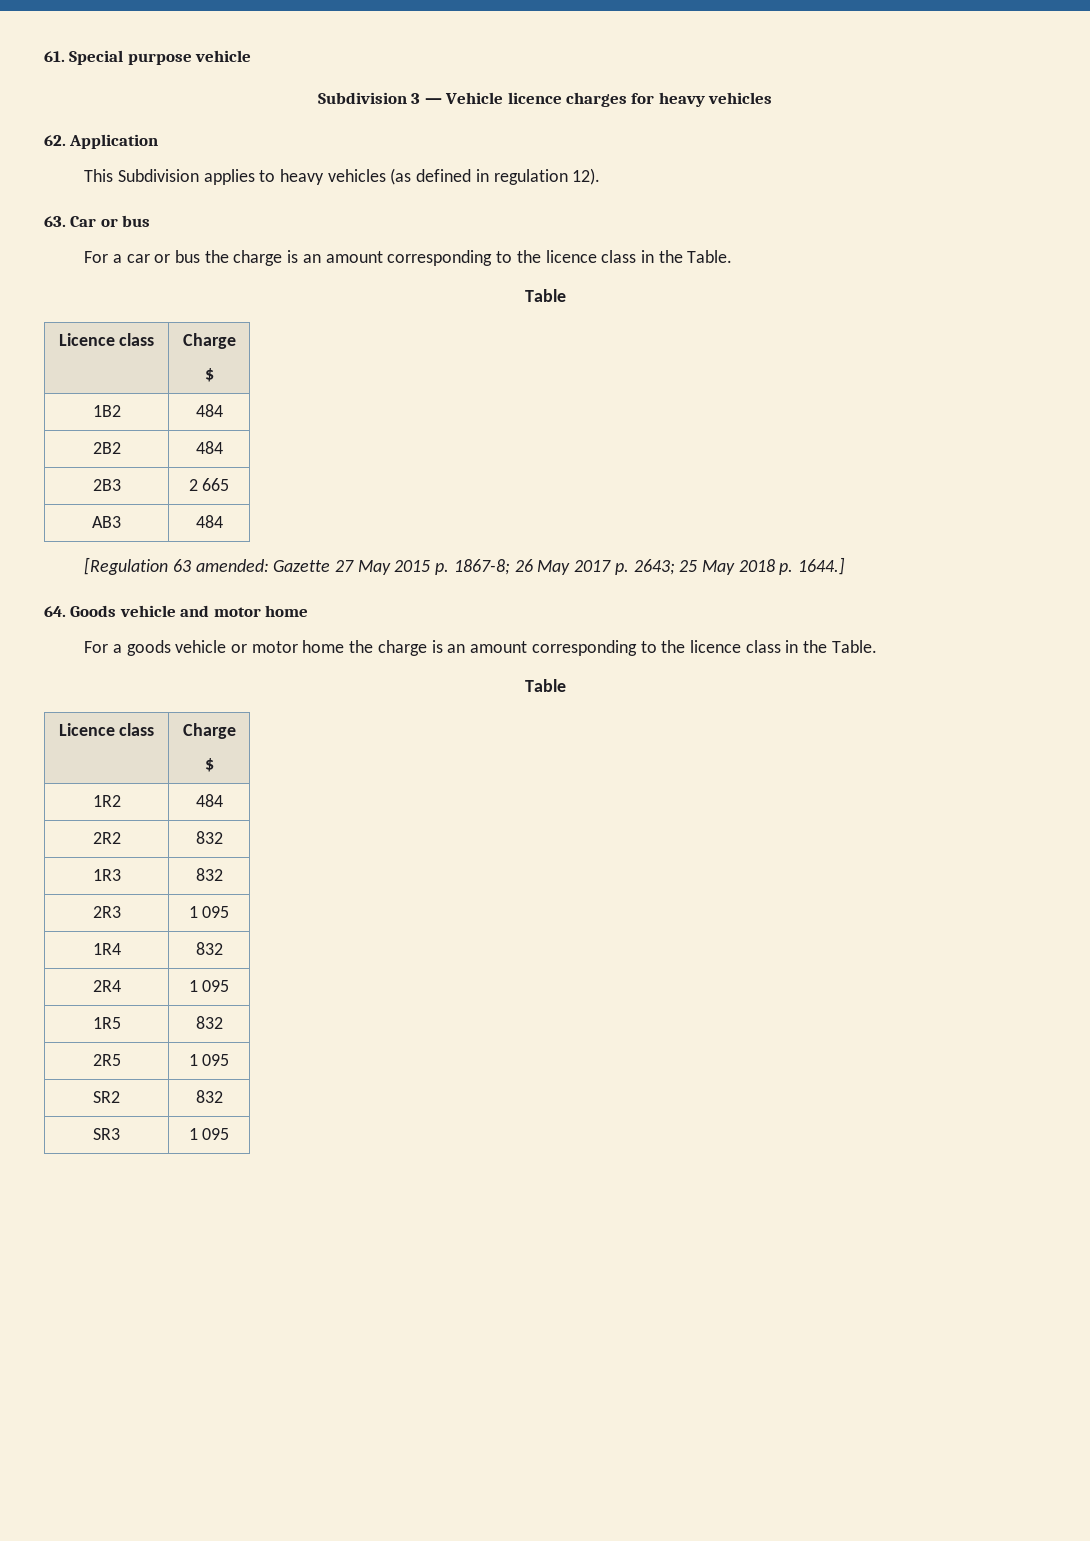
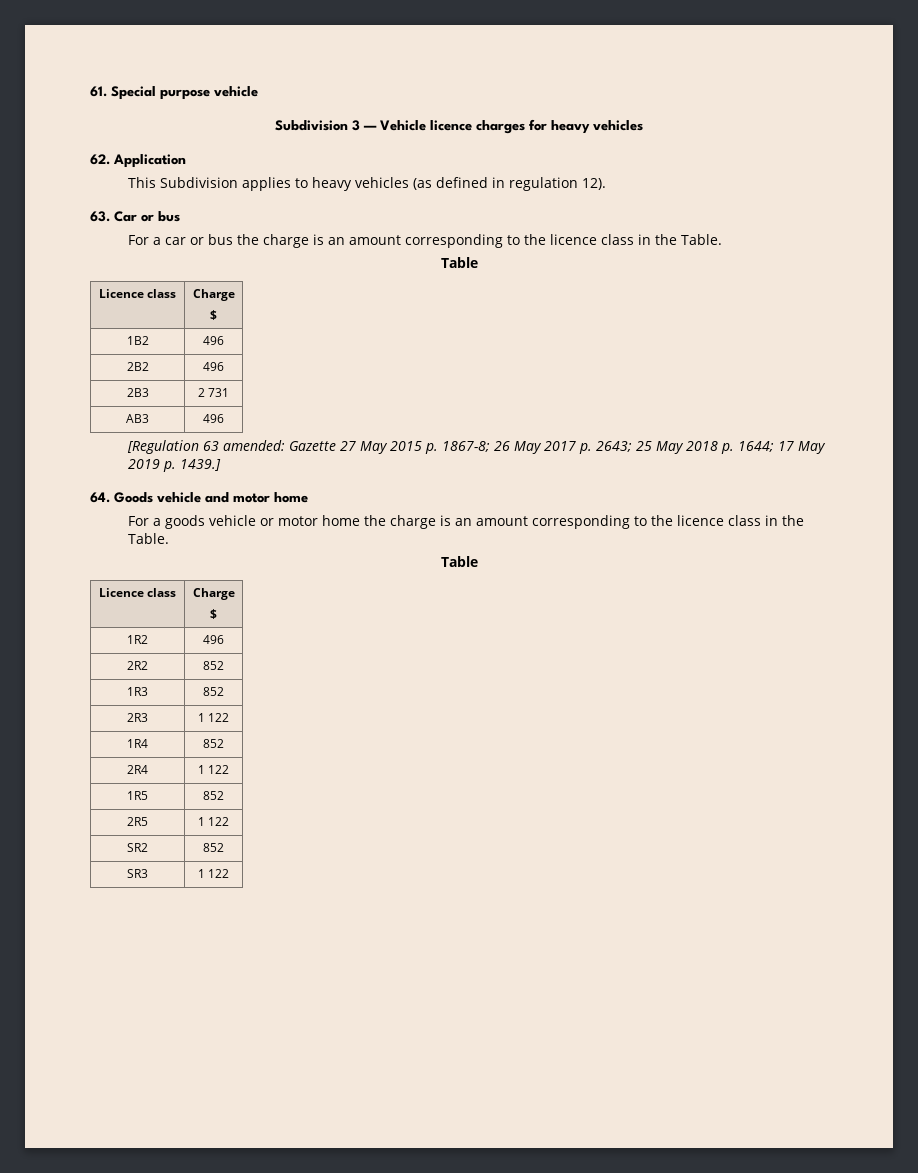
- 1B2 | 484
+ 1B2 | 496
- 2B2 | 484
+ 2B2 | 496
- 2B3 | 2 665
+ 2B3 | 2 731
- AB3 | 484
+ AB3 | 496
- [Regulation 63 amended: Gazette 27 May 2015 p. 1867-8; 26 May 2017 p. 2643; 25 May 2018 p. 1644.]
+ [Regulation 63 amended: Gazette 27 May 2015 p. 1867-8; 26 May 2017 p. 2643; 25 May 2018 p. 1644; 17 May 2019 p. 1439.]
- 1R2 | 484
+ 1R2 | 496
- 2R2 | 832
+ 2R2 | 852
- 1R3 | 832
+ 1R3 | 852
- 2R3 | 1 095
+ 2R3 | 1 122
- 1R4 | 832
+ 1R4 | 852
- 2R4 | 1 095
+ 2R4 | 1 122
- 1R5 | 832
+ 1R5 | 852
- 2R5 | 1 095
+ 2R5 | 1 122
- SR2 | 832
+ SR2 | 852
- SR3 | 1 095
+ SR3 | 1 122

